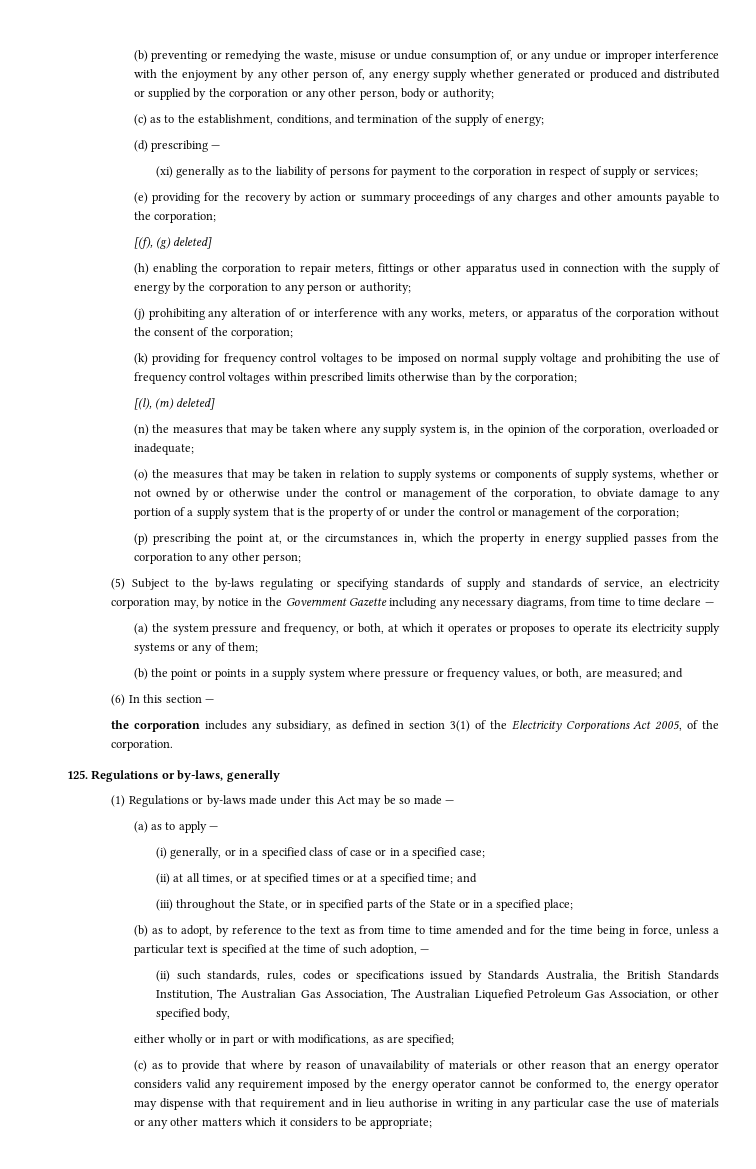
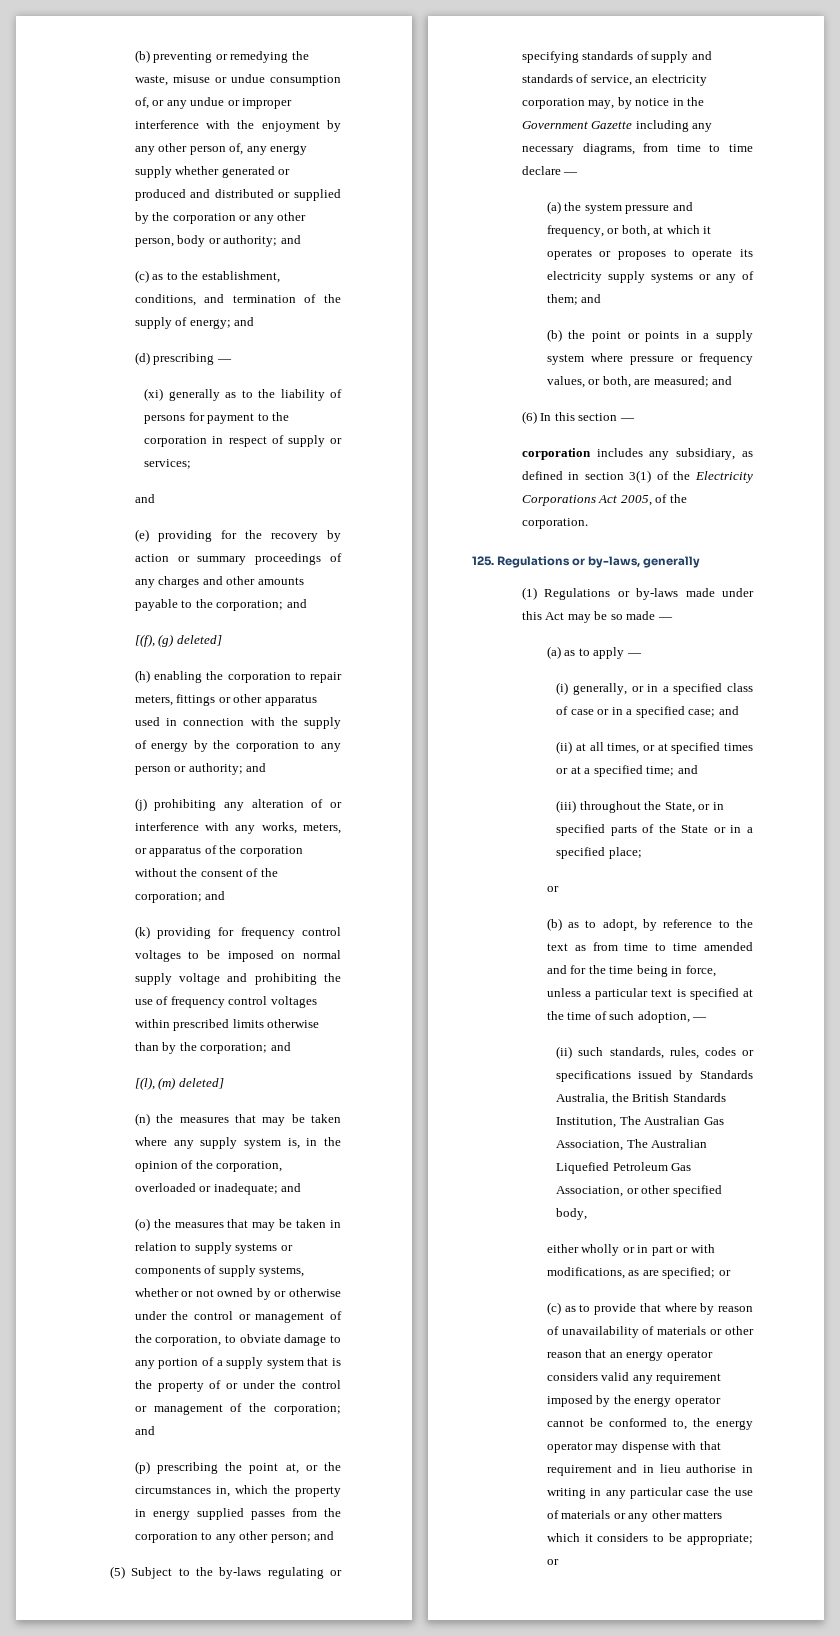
- (b) preventing or remedying the waste, misuse or undue consumption of, or any undue or improper interference with the enjoyment by any other person of, any energy supply whether generated or produced and distributed or supplied by the corporation or any other person, body or authority;
+ (b) preventing or remedying the waste, misuse or undue consumption of, or any undue or improper interference with the enjoyment by any other person of, any energy supply whether generated or produced and distributed or supplied by the corporation or any other person, body or authority; and
- (c) as to the establishment, conditions, and termination of the supply of energy;
+ (c) as to the establishment, conditions, and termination of the supply of energy; and
  (xi) generally as to the liability of persons for payment to the corporation in respect of supply or services;
+ and
- (e) providing for the recovery by action or summary proceedings of any charges and other amounts payable to the corporation;
+ (e) providing for the recovery by action or summary proceedings of any charges and other amounts payable to the corporation; and
- (h) enabling the corporation to repair meters, fittings or other apparatus used in connection with the supply of energy by the corporation to any person or authority;
+ (h) enabling the corporation to repair meters, fittings or other apparatus used in connection with the supply of energy by the corporation to any person or authority; and
- (j) prohibiting any alteration of or interference with any works, meters, or apparatus of the corporation without the consent of the corporation;
+ (j) prohibiting any alteration of or interference with any works, meters, or apparatus of the corporation without the consent of the corporation; and
- (k) providing for frequency control voltages to be imposed on normal supply voltage and prohibiting the use of frequency control voltages within prescribed limits otherwise than by the corporation;
+ (k) providing for frequency control voltages to be imposed on normal supply voltage and prohibiting the use of frequency control voltages within prescribed limits otherwise than by the corporation; and
- (n) the measures that may be taken where any supply system is, in the opinion of the corporation, overloaded or inadequate;
+ (n) the measures that may be taken where any supply system is, in the opinion of the corporation, overloaded or inadequate; and
- (o) the measures that may be taken in relation to supply systems or components of supply systems, whether or not owned by or otherwise under the control or management of the corporation, to obviate damage to any portion of a supply system that is the property of or under the control or management of the corporation;
+ (o) the measures that may be taken in relation to supply systems or components of supply systems, whether or not owned by or otherwise under the control or management of the corporation, to obviate damage to any portion of a supply system that is the property of or under the control or management of the corporation; and
- (p) prescribing the point at, or the circumstances in, which the property in energy supplied passes from the corporation to any other person;
+ (p) prescribing the point at, or the circumstances in, which the property in energy supplied passes from the corporation to any other person; and
- (a) the system pressure and frequency, or both, at which it operates or proposes to operate its electricity supply systems or any of them;
+ (a) the system pressure and frequency, or both, at which it operates or proposes to operate its electricity supply systems or any of them; and
- the corporation includes any subsidiary, as defined in section 3(1) of the Electricity Corporations Act 2005, of the corporation.
+ corporation includes any subsidiary, as defined in section 3(1) of the Electricity Corporations Act 2005, of the corporation.
- (i) generally, or in a specified class of case or in a specified case;
+ (i) generally, or in a specified class of case or in a specified case; and
  (iii) throughout the State, or in specified parts of the State or in a specified place;
+ or
- either wholly or in part or with modifications, as are specified;
+ either wholly or in part or with modifications, as are specified; or
- (c) as to provide that where by reason of unavailability of materials or other reason that an energy operator considers valid any requirement imposed by the energy operator cannot be conformed to, the energy operator may dispense with that requirement and in lieu authorise in writing in any particular case the use of materials or any other matters which it considers to be appropriate;
+ (c) as to provide that where by reason of unavailability of materials or other reason that an energy operator considers valid any requirement imposed by the energy operator cannot be conformed to, the energy operator may dispense with that requirement and in lieu authorise in writing in any particular case the use of materials or any other matters which it considers to be appropriate; or

